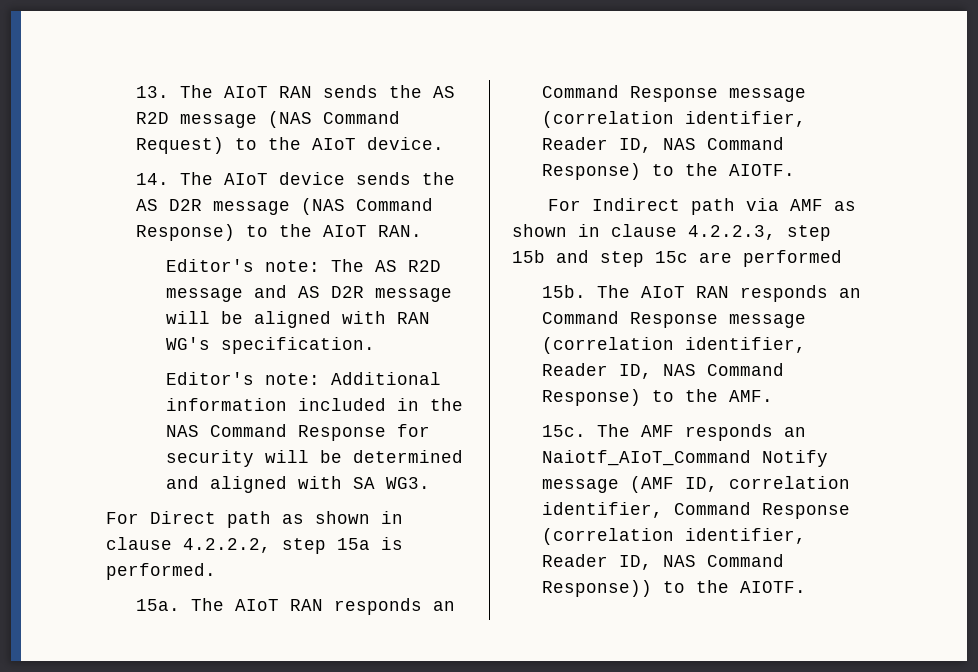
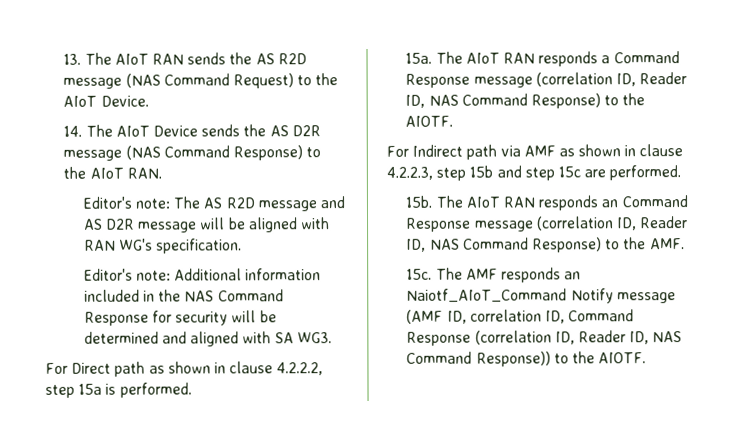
- 13. The AIoT RAN sends the AS R2D message (NAS Command Request) to the AIoT device.
+ 13. The AIoT RAN sends the AS R2D message (NAS Command Request) to the AIoT Device.
- 14. The AIoT device sends the AS D2R message (NAS Command Response) to the AIoT RAN.
+ 14. The AIoT Device sends the AS D2R message (NAS Command Response) to the AIoT RAN.
- The AIoT RAN responds an Command Response message (correlation identifier, Reader ID, NAS Command Response) to the AIOTF.
+ The AIoT RAN responds a Command Response message (correlation ID, Reader ID, NAS Command Response) to the AIOTF.
- For Indirect path via AMF as shown in clause 4.2.2.3, step 15b and step 15c are performed
+ For Indirect path via AMF as shown in clause 4.2.2.3, step 15b and step 15c are performed.
- The AIoT RAN responds an Command Response message (correlation identifier, Reader ID, NAS Command Response) to the AMF.
+ The AIoT RAN responds an Command Response message (correlation ID, Reader ID, NAS Command Response) to the AMF.
- The AMF responds an Naiotf_AIoT_Command Notify message (AMF ID, correlation identifier, Command Response (correlation identifier, Reader ID, NAS Command Response)) to the AIOTF.
+ The AMF responds an Naiotf_AIoT_Command Notify message (AMF ID, correlation ID, Command Response (correlation ID, Reader ID, NAS Command Response)) to the AIOTF.

